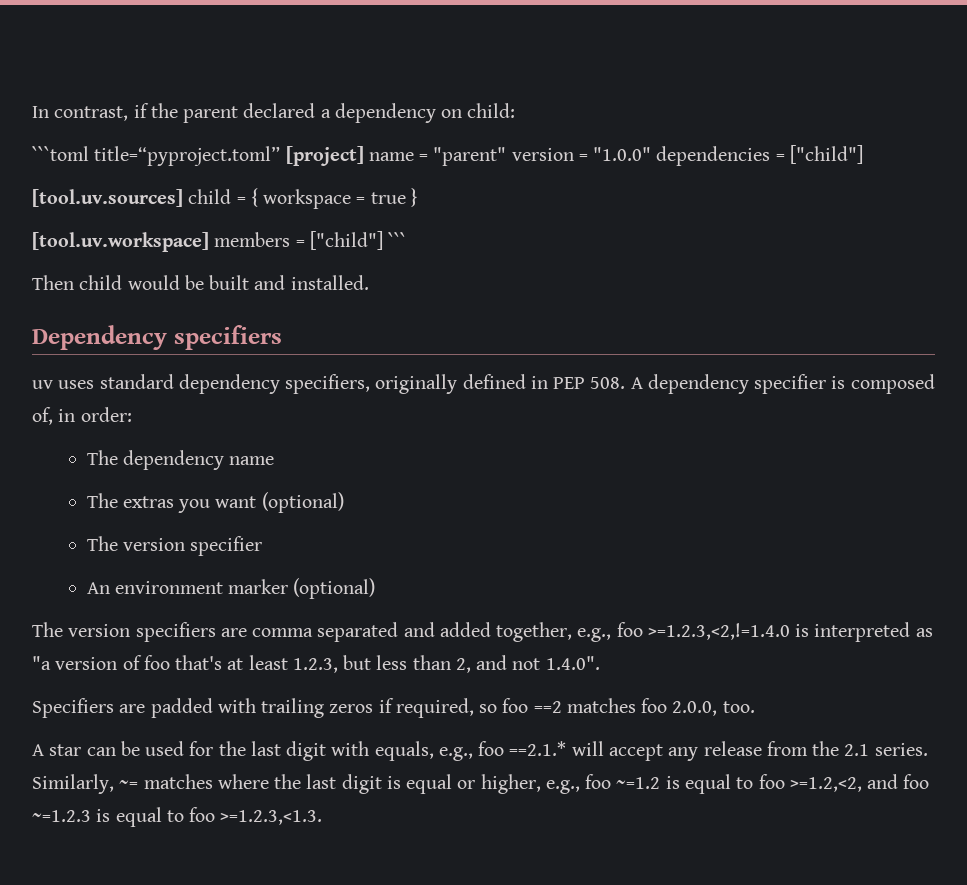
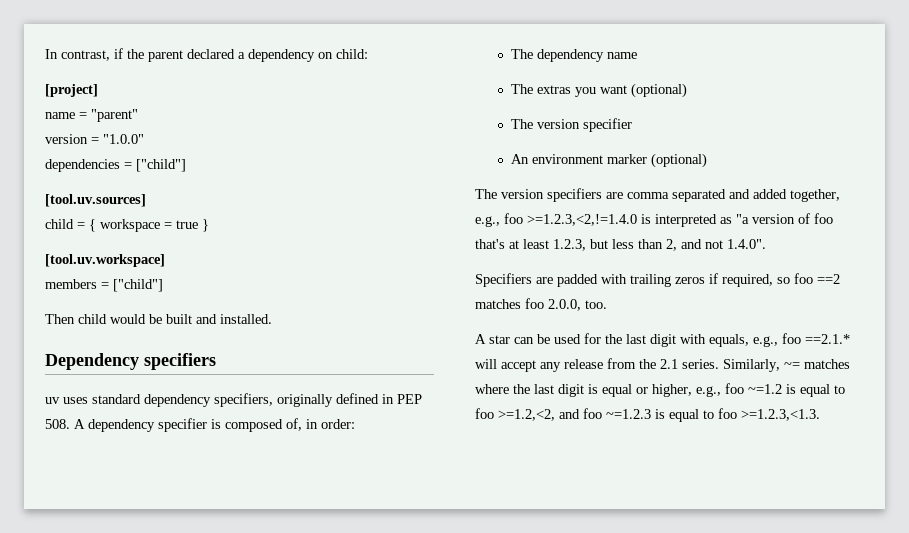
- ```toml title=“pyproject.toml” [project] name = "parent" version = "1.0.0" dependencies = ["child"]
+ [project]
+ name = "parent"
+ version = "1.0.0"
+ dependencies = ["child"]
- [tool.uv.sources] child = { workspace = true }
+ [tool.uv.sources]
+ child = { workspace = true }
- [tool.uv.workspace] members = ["child"] ```
+ [tool.uv.workspace]
+ members = ["child"]

